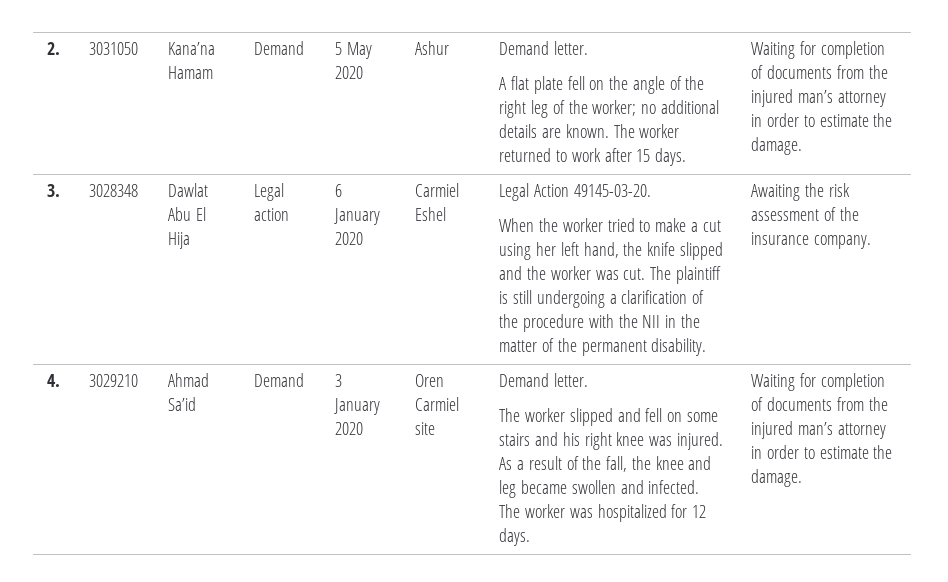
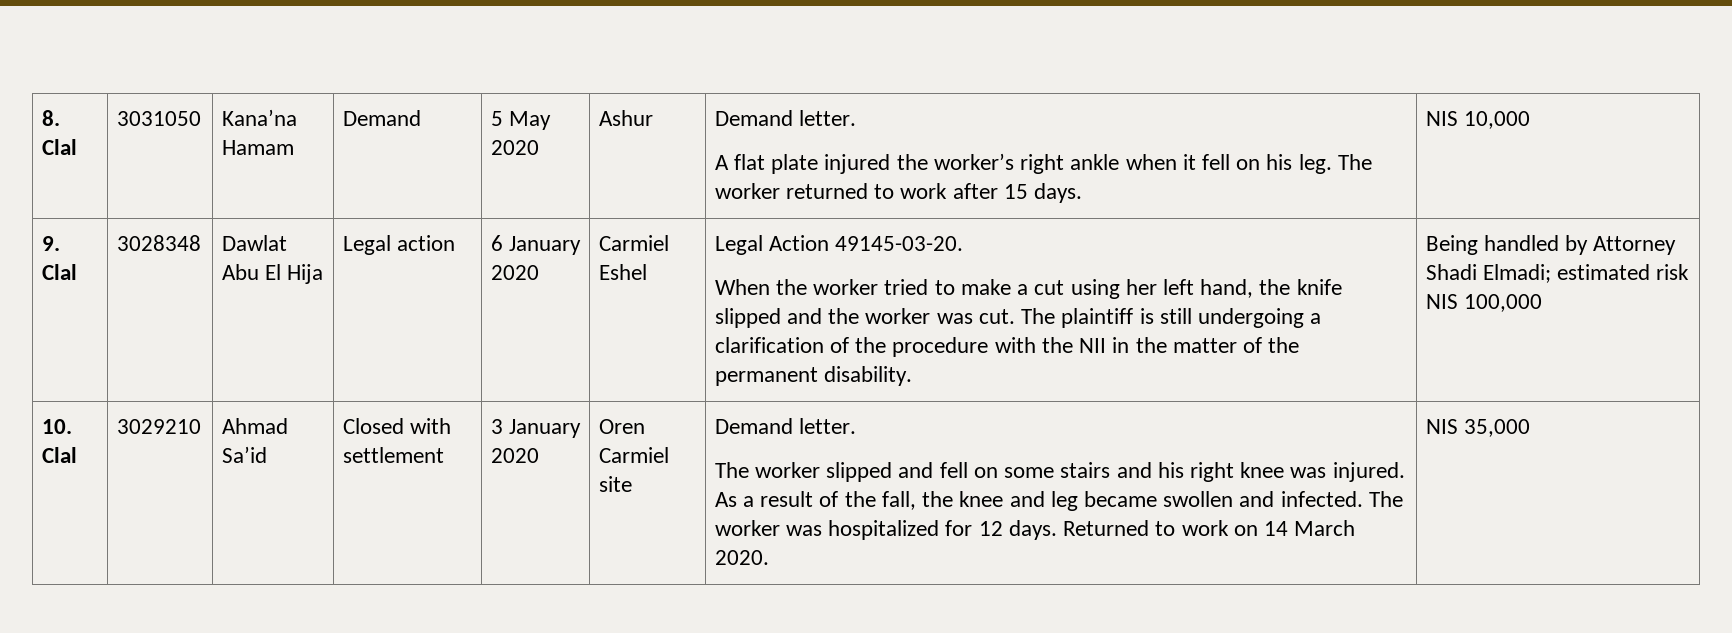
- 2.
+ 8. Clal
- A flat plate fell on the angle of the right leg of the worker; no additional details are known.
+ A flat plate injured the worker’s right ankle when it fell on his leg.
- The worker returned to work after 15 days. | Waiting for completion of documents from the injured man’s attorney in order to estimate the damage.
- 3.
+ The worker returned to work after 15 days. | NIS 10,000
+ 9. Clal
- Awaiting the risk assessment of the insurance company.
- 4.
+ Being handled by Attorney Shadi Elmadi; estimated risk NIS 100,000
+ 10. Clal
- Ahmad Sa’id | Demand
+ Ahmad Sa’id | Closed with settlement
- The worker was hospitalized for 12 days. | Waiting for completion of documents from the injured man’s attorney in order to estimate the damage.
+ The worker was hospitalized for 12 days. Returned to work on 14 March 2020. | NIS 35,000

